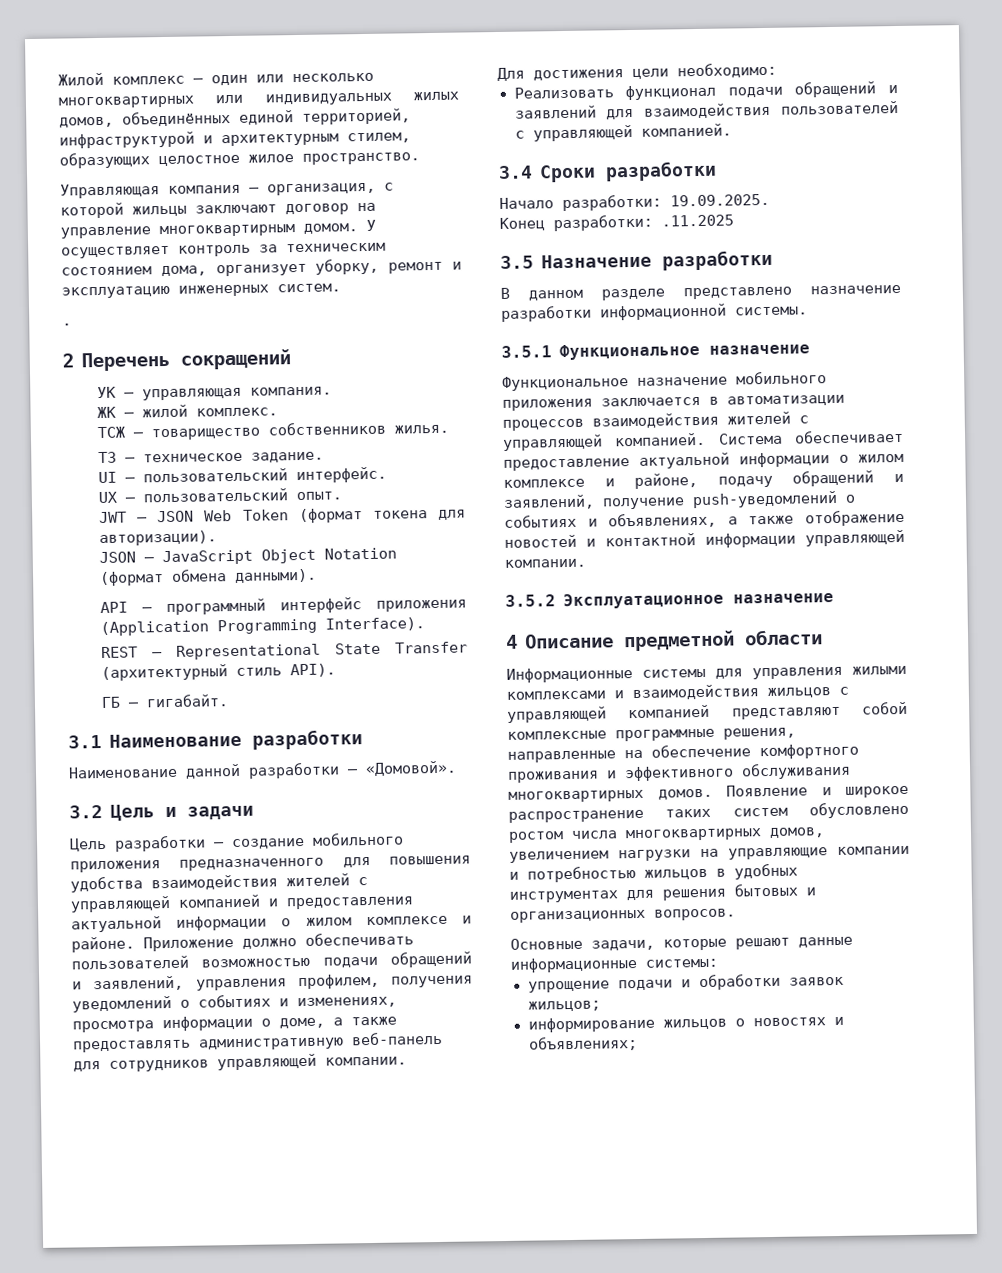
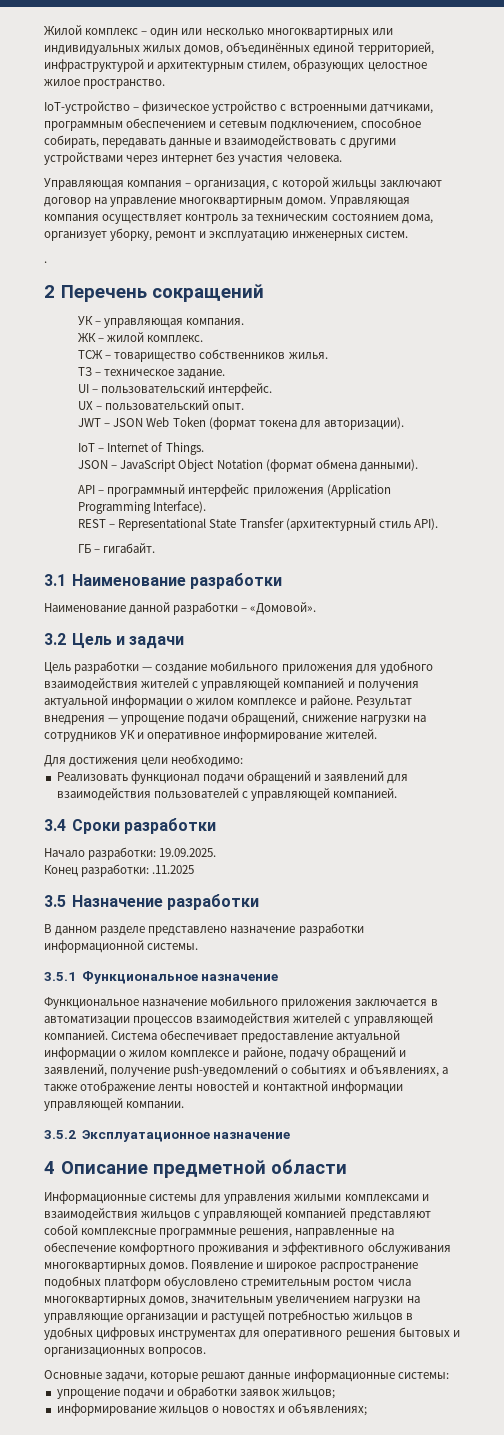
+ IoT-устройство – физическое устройство с встроенными датчиками, программным обеспечением и сетевым подключением, способное собирать, передавать данные и взаимодействовать с другими устройствами через интернет без участия человека.
- У осуществляет контроль за техническим состоянием дома, организует уборку, ремонт и эксплуатацию инженерных систем.
+ Управляющая компания осуществляет контроль за техническим состоянием дома, организует уборку, ремонт и эксплуатацию инженерных систем.
+ IoT – Internet of Things.
- Цель разработки — создание мобильного приложения предназначенного для повышения удобства взаимодействия жителей с управляющей компанией и предоставления актуальной информации о жилом комплексе и районе.
+ Цель разработки — создание мобильного приложения для удобного взаимодействия жителей с управляющей компанией и получения актуальной информации о жилом комплексе и районе.
- Приложение должно обеспечивать пользователей возможностью подачи обращений и заявлений, управления профилем, получения уведомлений о событиях и изменениях, просмотра информации о доме, а также предоставлять административную веб-панель для сотрудников управляющей компании.
+ Результат внедрения — упрощение подачи обращений, снижение нагрузки на сотрудников УК и оперативное информирование жителей.
- Система обеспечивает предоставление актуальной информации о жилом комплексе и районе, подачу обращений и заявлений, получение push-уведомлений о событиях и объявлениях, а также отображение новостей и контактной информации управляющей компании.
+ Система обеспечивает предоставление актуальной информации о жилом комплексе и районе, подачу обращений и заявлений, получение push-уведомлений о событиях и объявлениях, а также отображение ленты новостей и контактной информации управляющей компании.
- Появление и широкое распространение таких систем обусловлено ростом числа многоквартирных домов, увеличением нагрузки на управляющие компании и потребностью жильцов в удобных инструментах для решения бытовых и организационных вопросов.
+ Появление и широкое распространение подобных платформ обусловлено стремительным ростом числа многоквартирных домов, значительным увеличением нагрузки на управляющие организации и растущей потребностью жильцов в удобных цифровых инструментах для оперативного решения бытовых и организационных вопросов.

